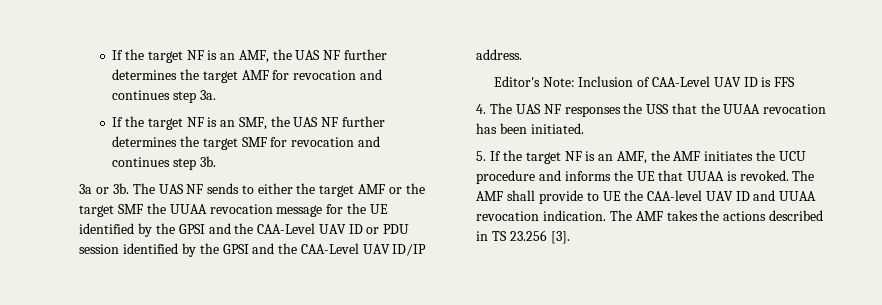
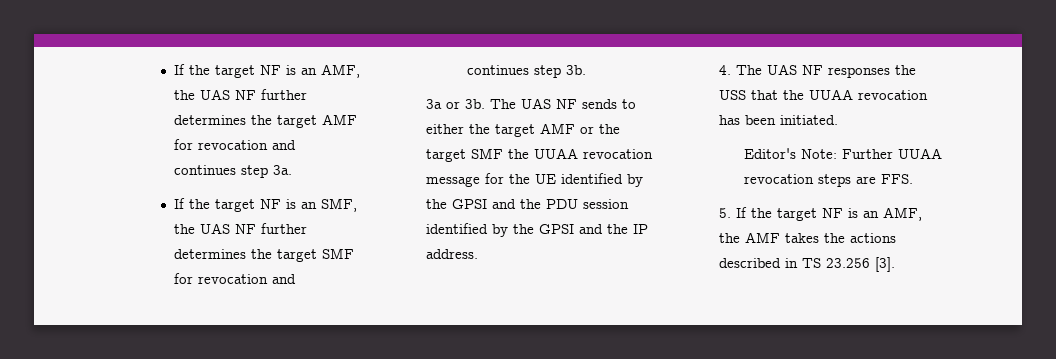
- The UAS NF sends to either the target AMF or the target SMF the UUAA revocation message for the UE identified by the GPSI and the CAA-Level UAV ID or PDU session identified by the GPSI and the CAA-Level UAV ID/IP address.
- Editor's Note: Inclusion of CAA-Level UAV ID is FFS
+ The UAS NF sends to either the target AMF or the target SMF the UUAA revocation message for the UE identified by the GPSI and the PDU session identified by the GPSI and the IP address.
+ Editor's Note: Further UUAA revocation steps are FFS.
- 5. If the target NF is an AMF, the AMF initiates the UCU procedure and informs the UE that UUAA is revoked. The AMF shall provide to UE the CAA-level UAV ID and UUAA revocation indication. The AMF takes the actions described in TS 23.256 [3].
+ 5. If the target NF is an AMF, the AMF takes the actions described in TS 23.256 [3].

